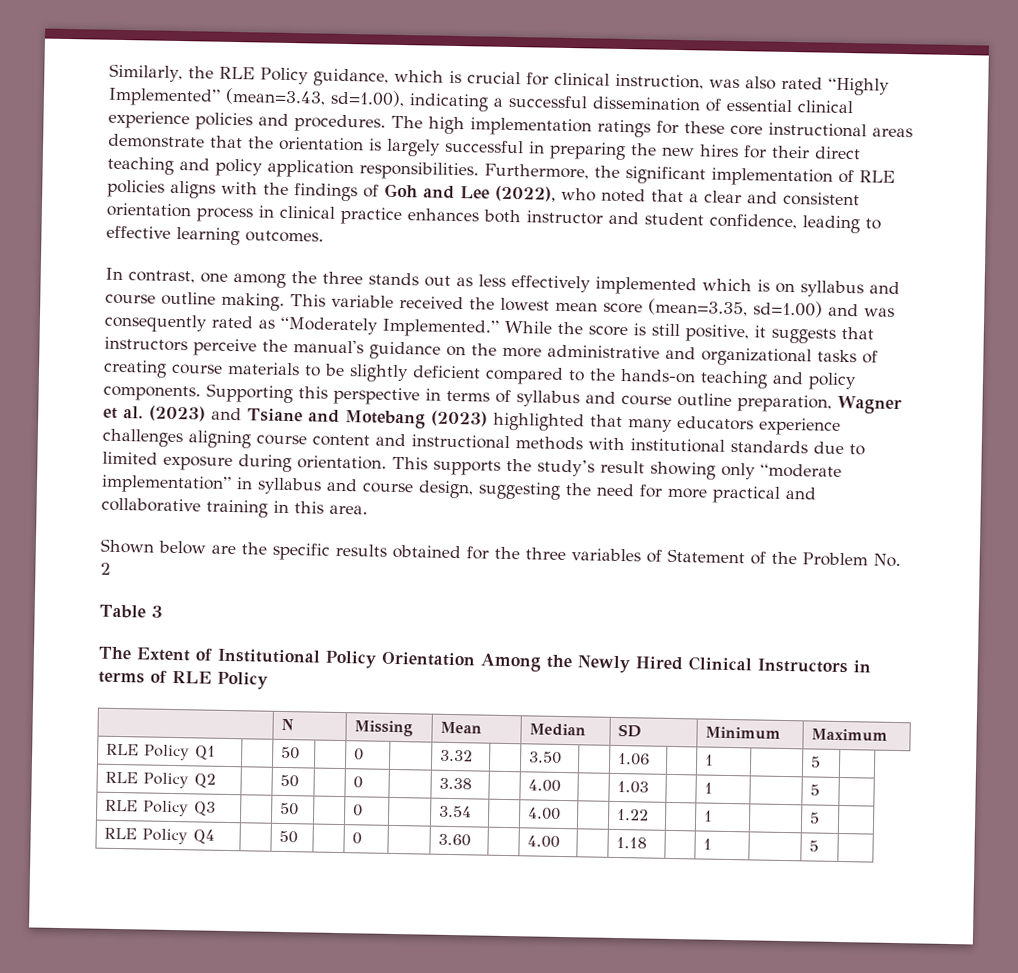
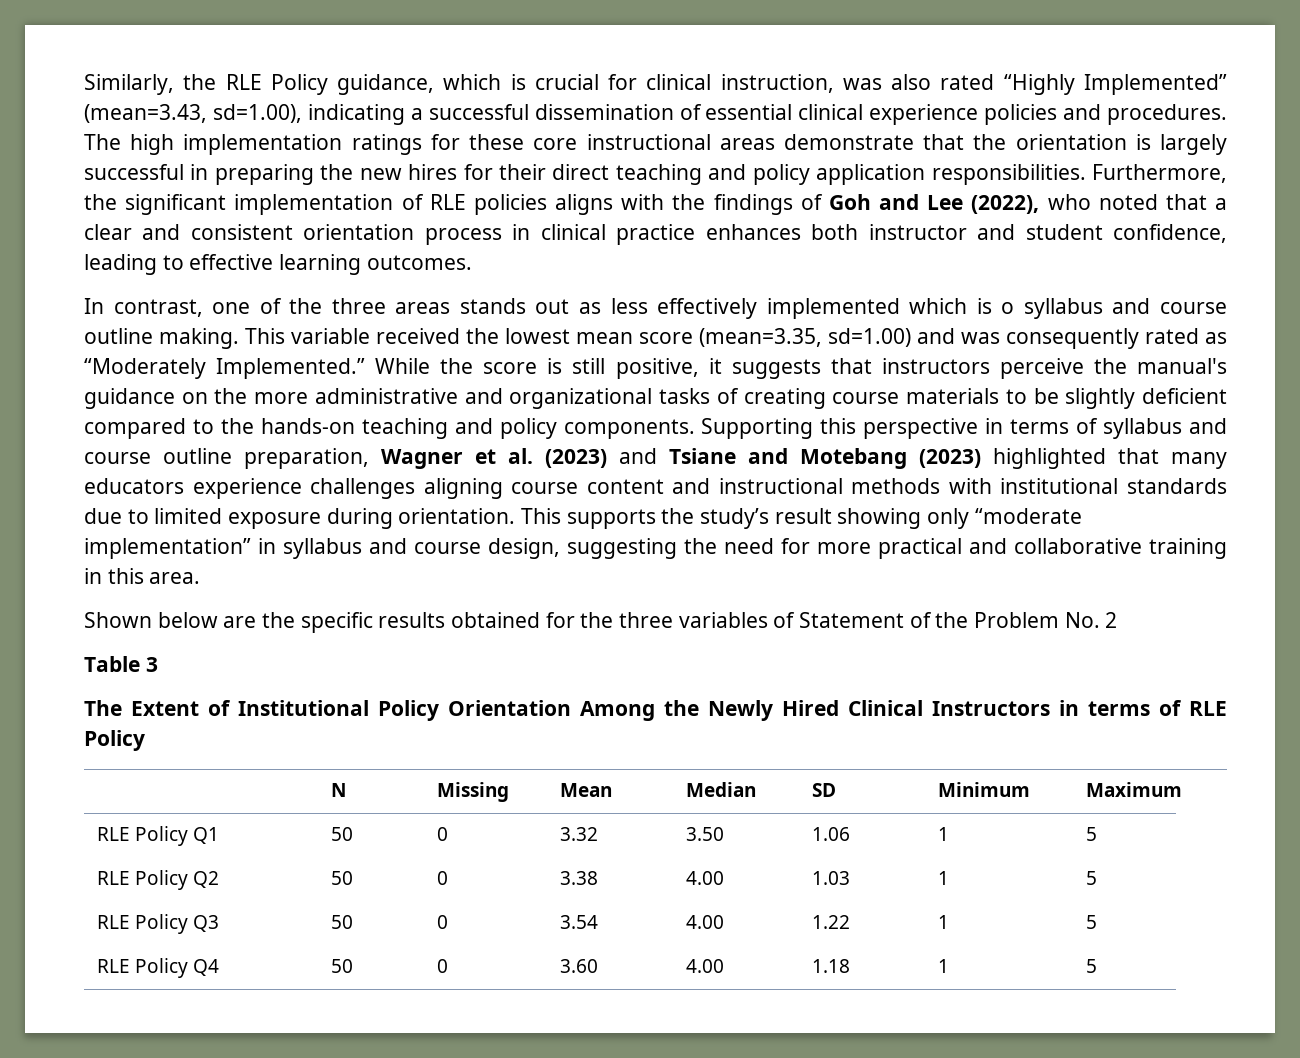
- In contrast, one among the three stands out as less effectively implemented which is on syllabus and course outline making.
+ In contrast, one of the three areas stands out as less effectively implemented which is o syllabus and course outline making.

